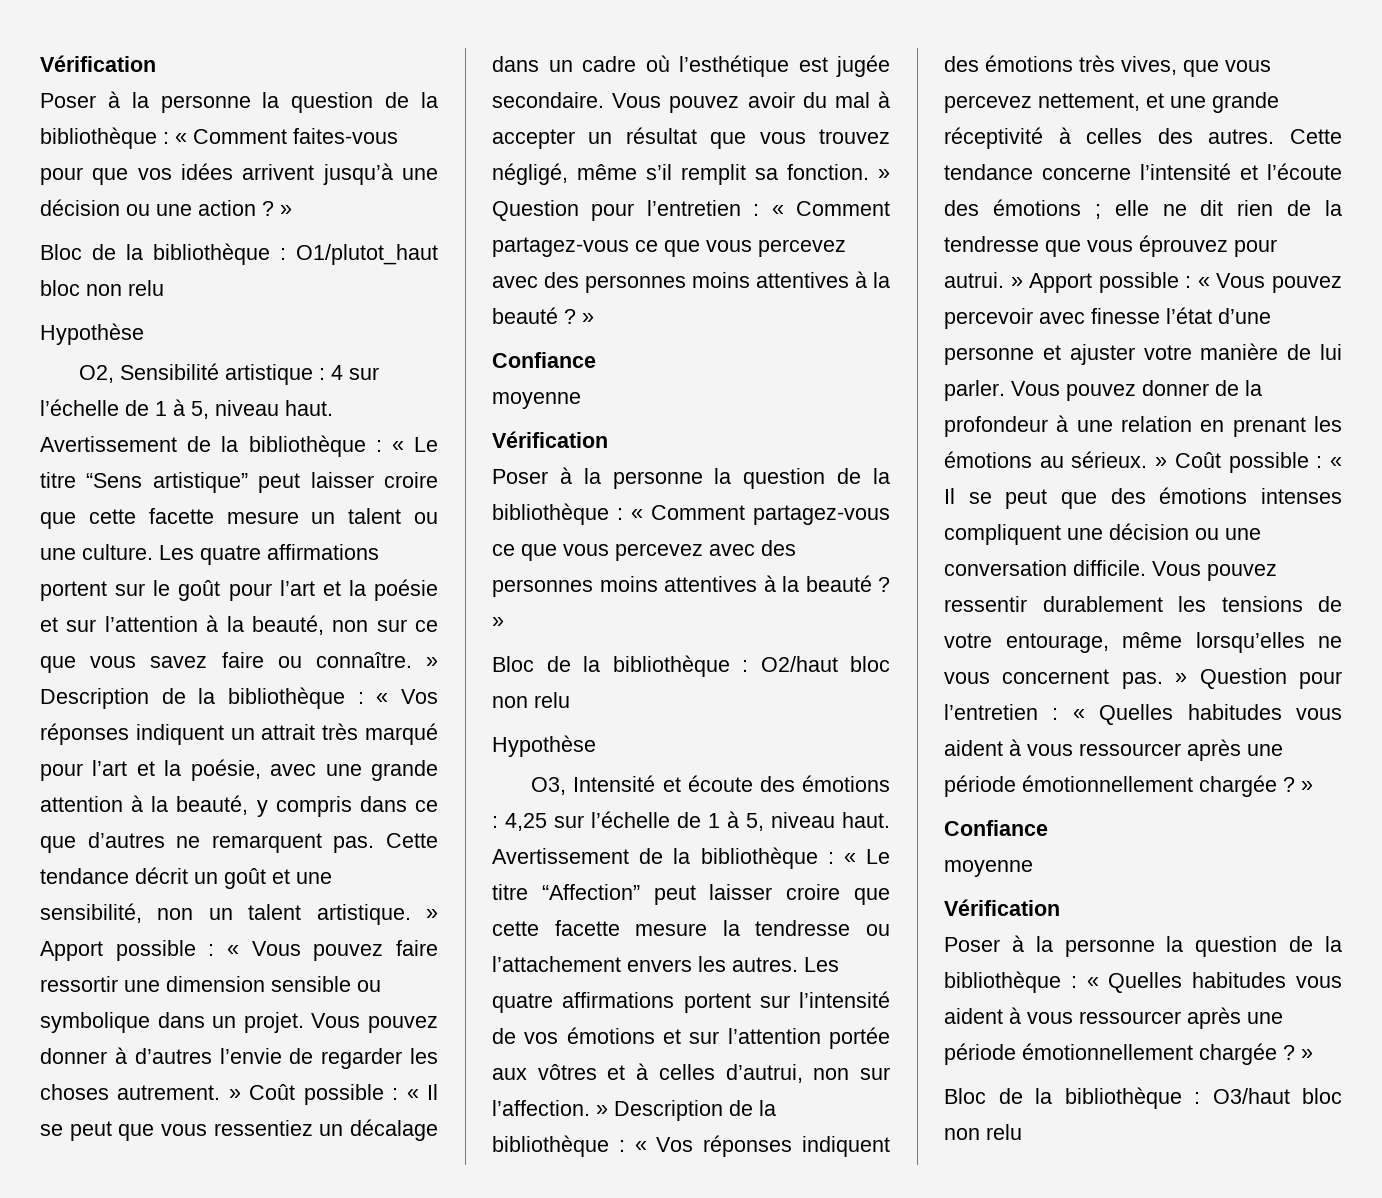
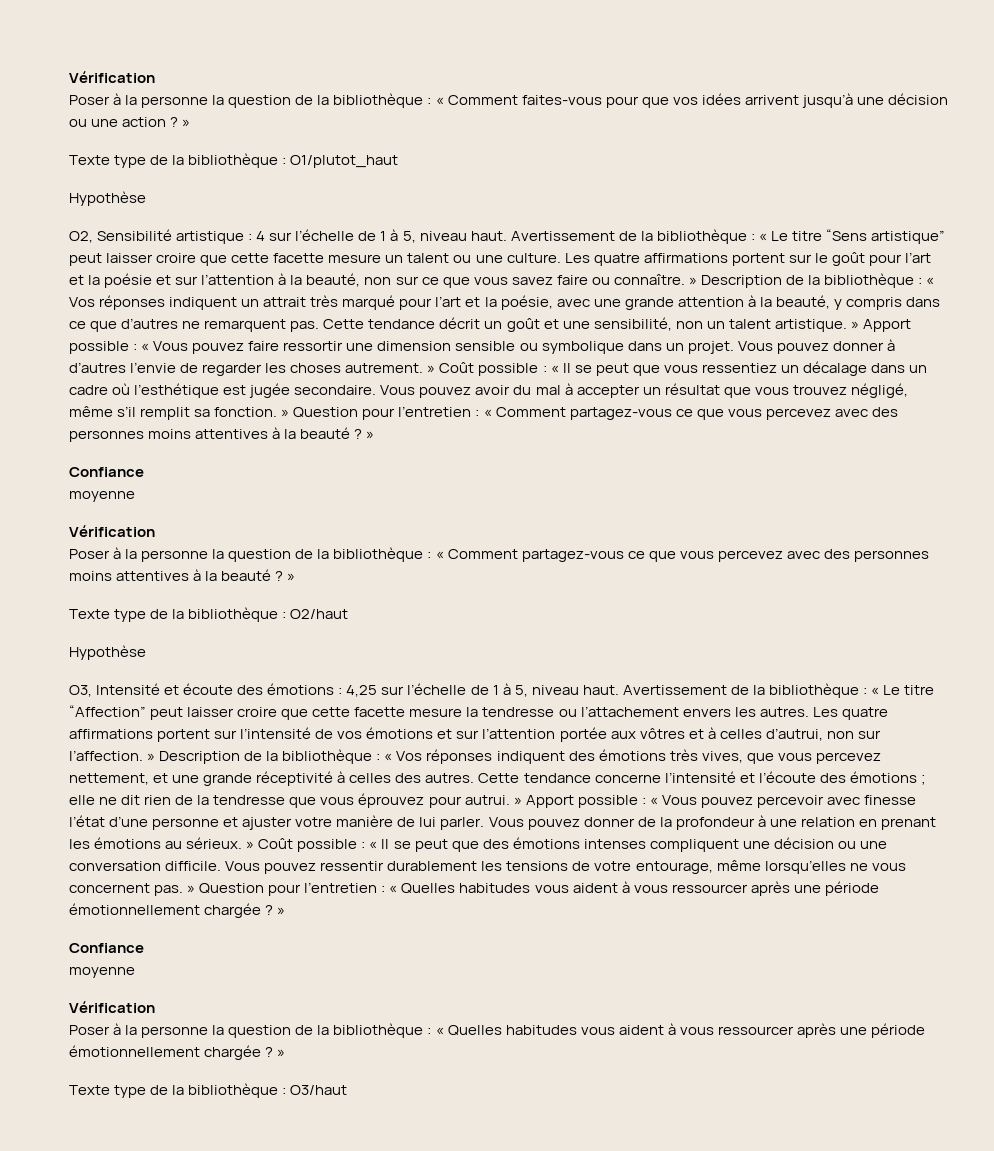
- Bloc de la bibliothèque : O1/plutot_haut bloc non relu
+ Texte type de la bibliothèque : O1/plutot_haut
- Bloc de la bibliothèque : O2/haut bloc non relu
+ Texte type de la bibliothèque : O2/haut
- Bloc de la bibliothèque : O3/haut bloc non relu
+ Texte type de la bibliothèque : O3/haut

